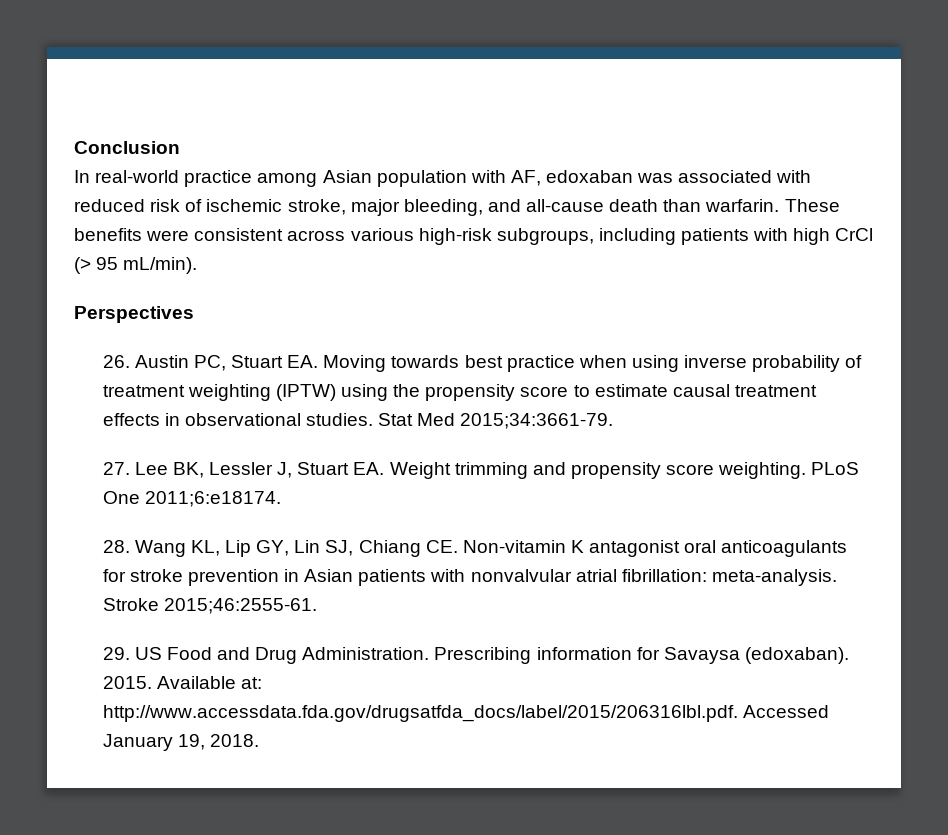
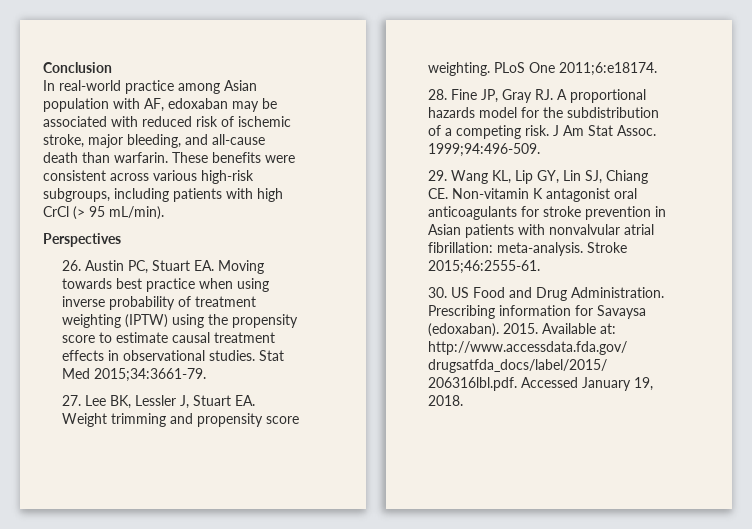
- In real-world practice among Asian population with AF, edoxaban was associated with reduced risk of ischemic stroke, major bleeding, and all-cause death than warfarin.
+ In real-world practice among Asian population with AF, edoxaban may be associated with reduced risk of ischemic stroke, major bleeding, and all-cause death than warfarin.
- 28. Wang KL, Lip GY, Lin SJ, Chiang CE. Non-vitamin K antagonist oral anticoagulants for stroke prevention in Asian patients with nonvalvular atrial fibrillation: meta-analysis.
+ 28. Fine JP, Gray RJ. A proportional hazards model for the subdistribution of a competing risk. J Am Stat Assoc. 1999;94:496-509.
+ 29. Wang KL, Lip GY, Lin SJ, Chiang CE. Non-vitamin K antagonist oral anticoagulants for stroke prevention in Asian patients with nonvalvular atrial fibrillation: meta-analysis.
- 29. US Food and Drug Administration.
+ 30. US Food and Drug Administration.

